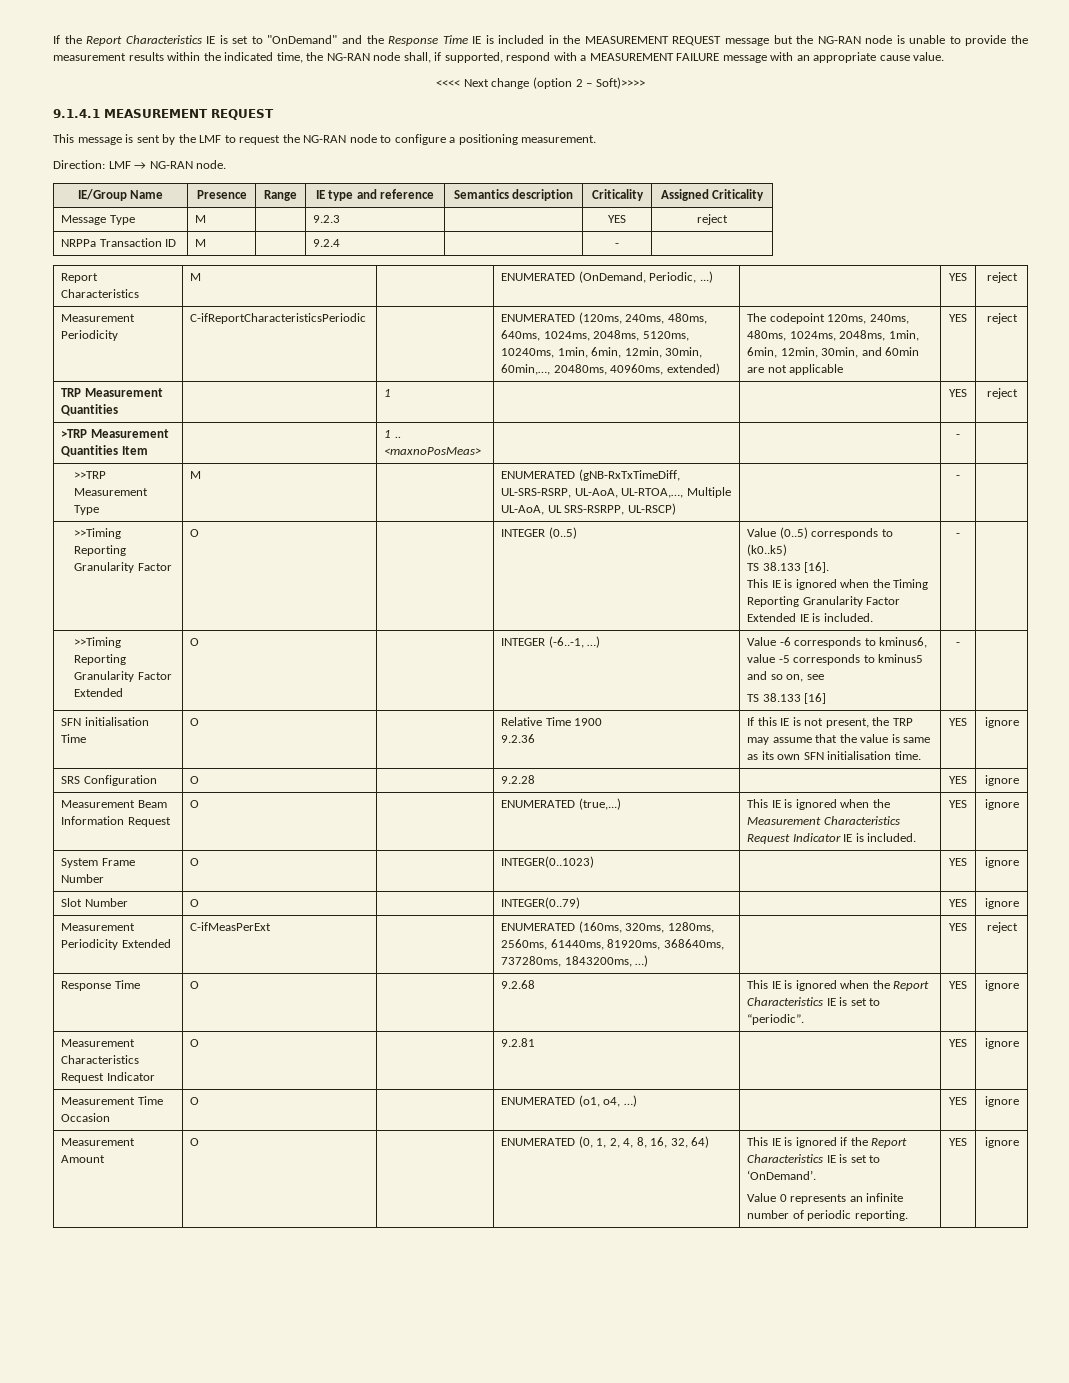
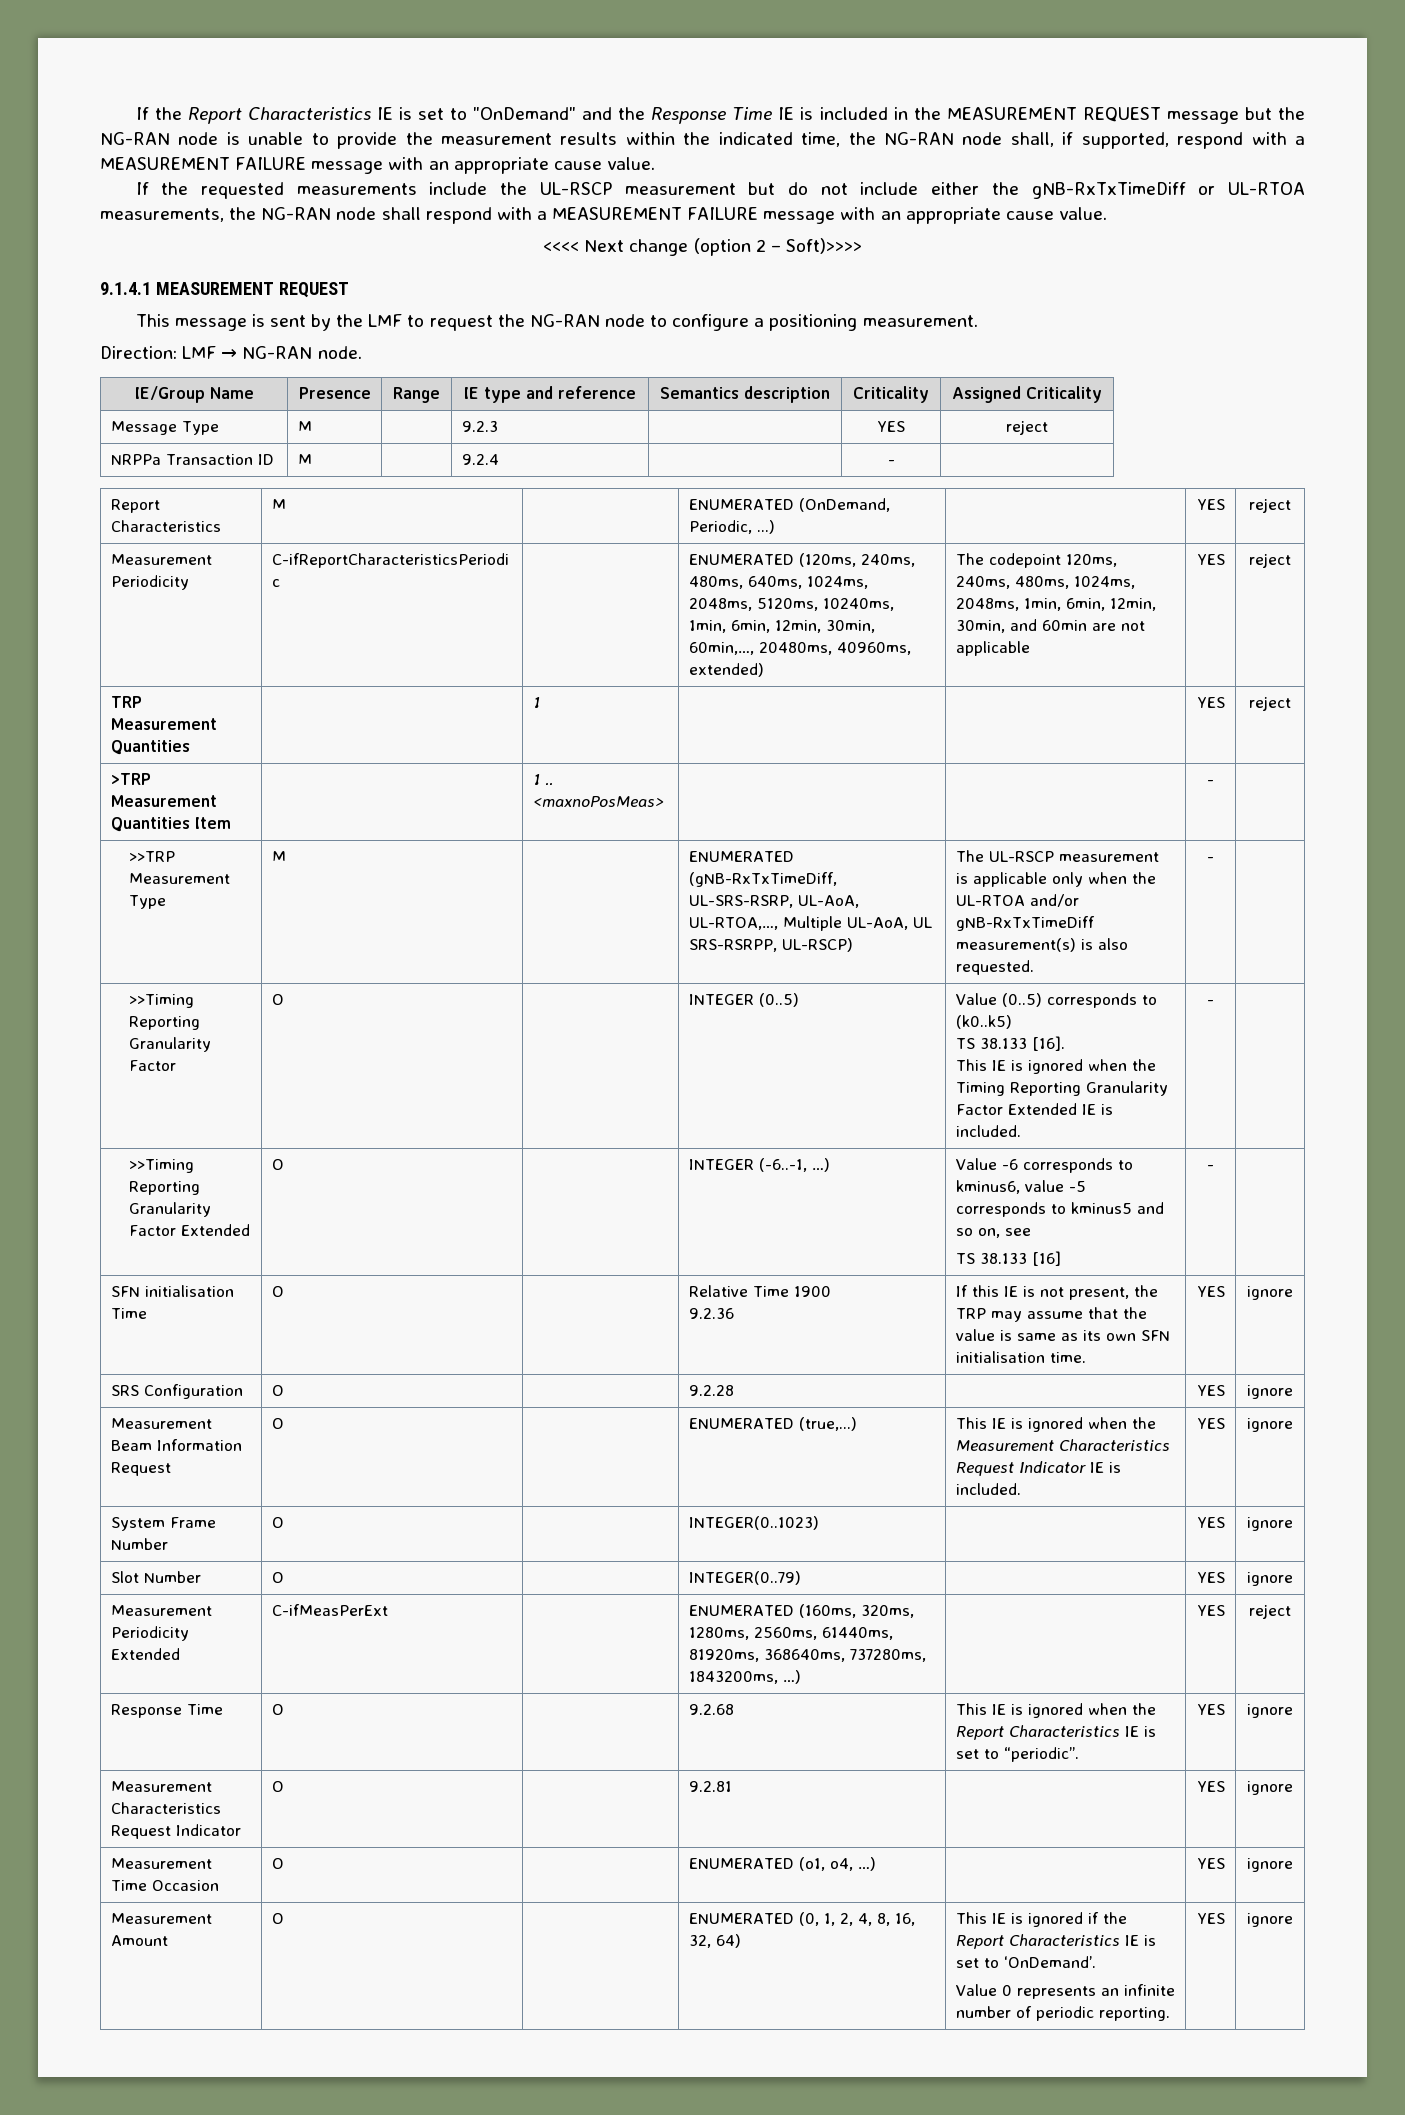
+ If the requested measurements include the UL-RSCP measurement but do not include either the gNB-RxTxTimeDiff or UL-RTOA measurements, the NG-RAN node shall respond with a MEASUREMENT FAILURE message with an appropriate cause value.
- >>TRP Measurement Type | M | | ENUMERATED (gNB-RxTxTimeDiff, UL-SRS-RSRP, UL-AoA, UL-RTOA,…, Multiple UL-AoA, UL SRS-RSRPP, UL-RSCP) | | - |
+ >>TRP Measurement Type | M | | ENUMERATED (gNB-RxTxTimeDiff, UL-SRS-RSRP, UL-AoA, UL-RTOA,…, Multiple UL-AoA, UL SRS-RSRPP, UL-RSCP) | The UL-RSCP measurement is applicable only when the UL-RTOA and/or gNB-RxTxTimeDiff measurement(s) is also requested. | - |

